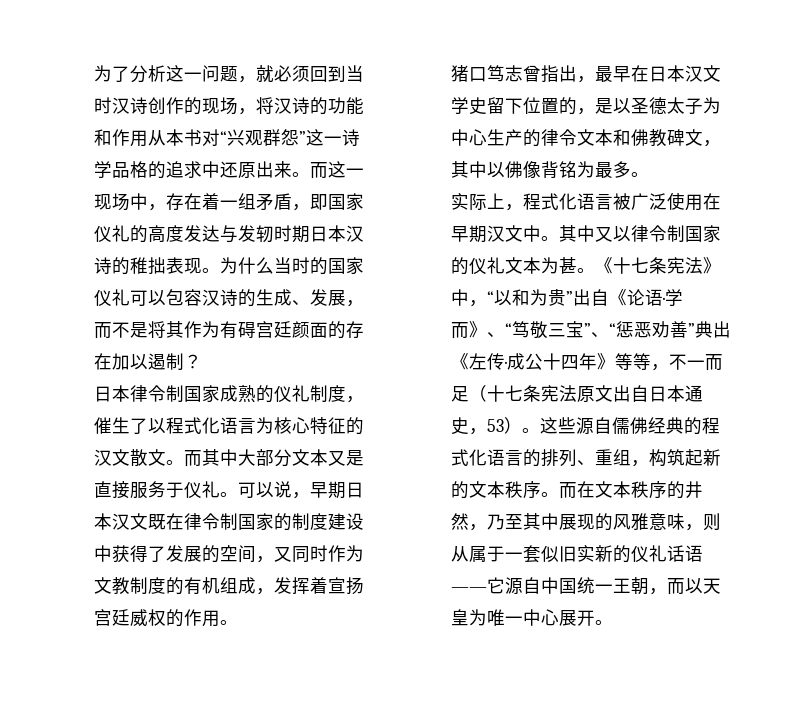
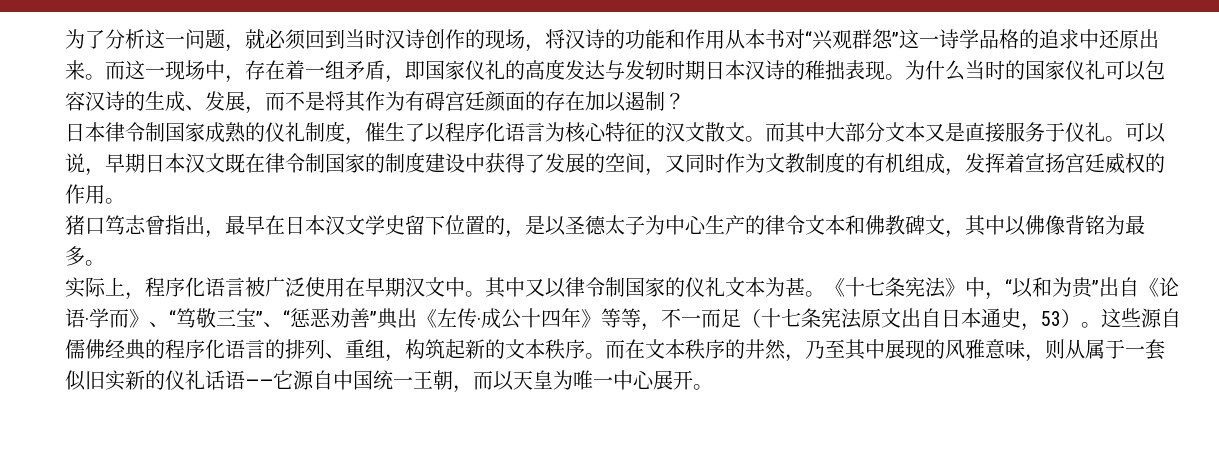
- 日本律令制国家成熟的仪礼制度，催生了以程式化语言为核心特征的汉文散文。
+ 日本律令制国家成熟的仪礼制度，催生了以程序化语言为核心特征的汉文散文。
- 实际上，程式化语言被广泛使用在早期汉文中。
+ 实际上，程序化语言被广泛使用在早期汉文中。
- 这些源自儒佛经典的程式化语言的排列、重组，构筑起新的文本秩序。
+ 这些源自儒佛经典的程序化语言的排列、重组，构筑起新的文本秩序。

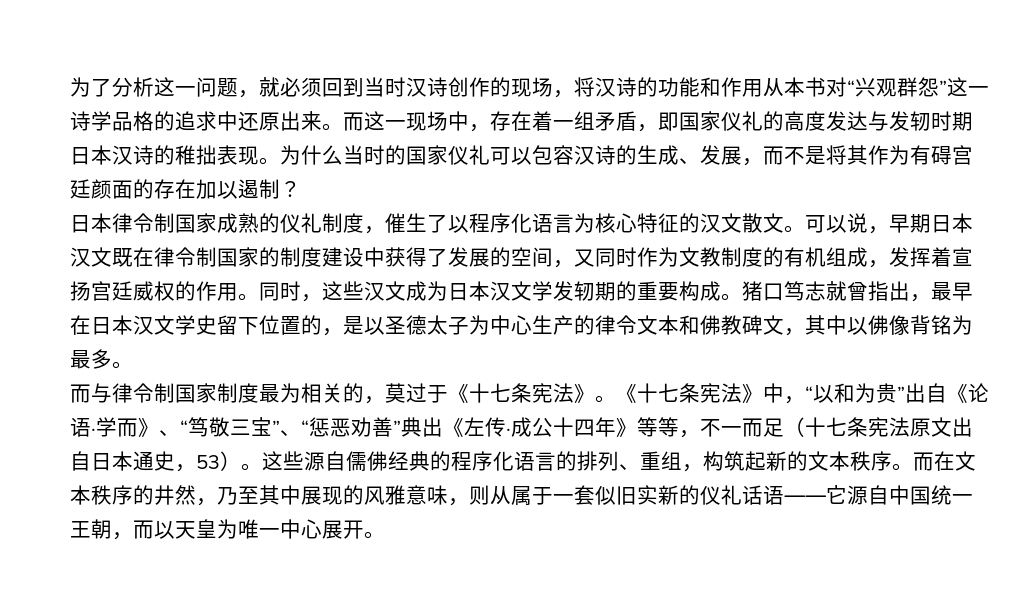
- 而其中大部分文本又是直接服务于仪礼。
- 可以说，早期日本汉文既在律令制国家的制度建设中获得了发展的空间，又同时作为文教制度的有机组成，发挥着宣扬宫廷威权的作用。
- 猪口笃志曾指出，最早在日本汉文学史留下位置的，是以圣德太子为中心生产的律令文本和佛教碑文，其中以佛像背铭为最多。
+ 可以说，早期日本汉文既在律令制国家的制度建设中获得了发展的空间，又同时作为文教制度的有机组成，发挥着宣扬宫廷威权的作用。同时，这些汉文成为日本汉文学发轫期的重要构成。猪口笃志就曾指出，最早在日本汉文学史留下位置的，是以圣德太子为中心生产的律令文本和佛教碑文，其中以佛像背铭为最多。
- 实际上，程序化语言被广泛使用在早期汉文中。其中又以律令制国家的仪礼文本为甚。
+ 而与律令制国家制度最为相关的，莫过于《十七条宪法》。

